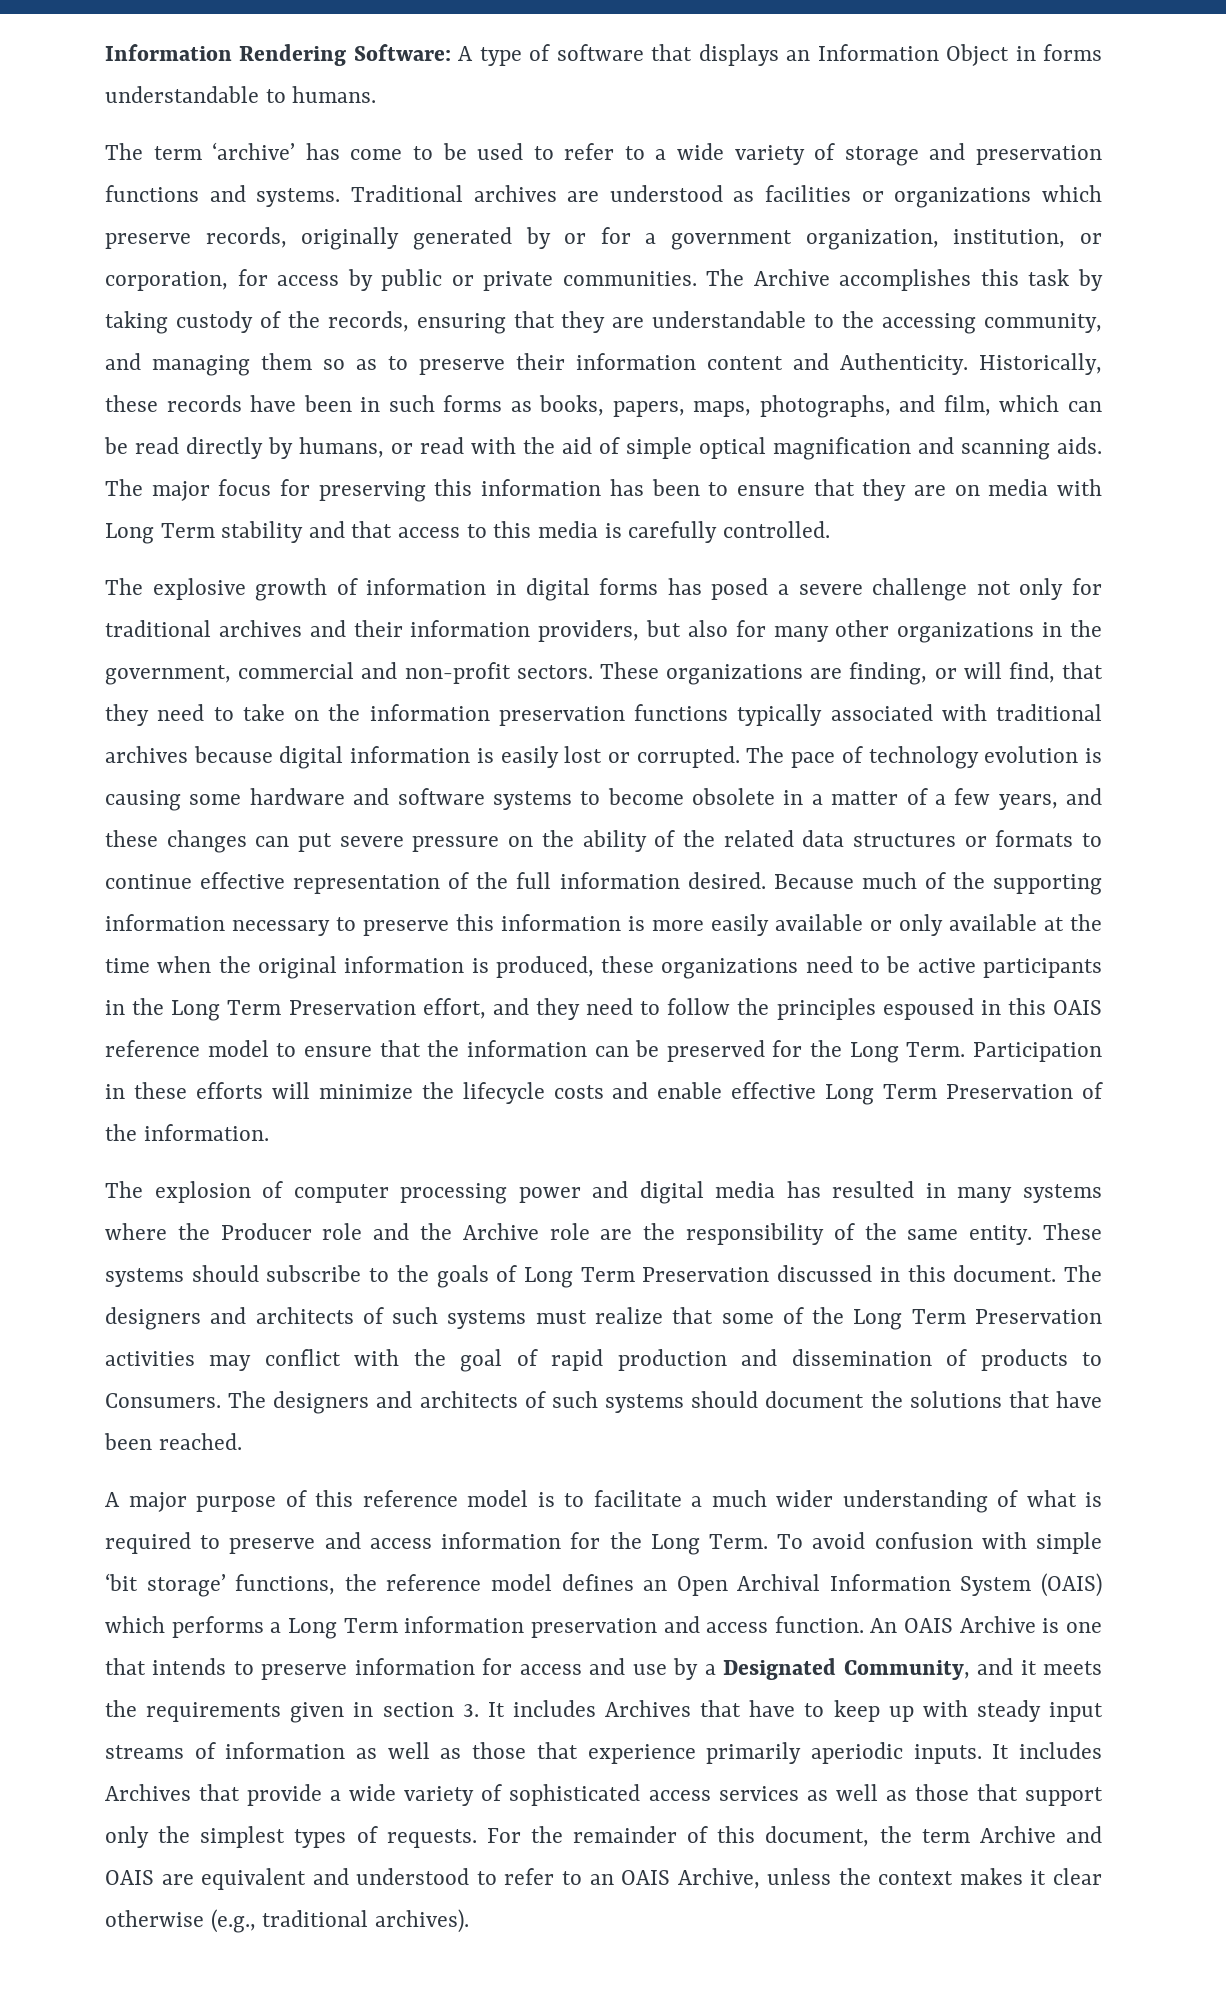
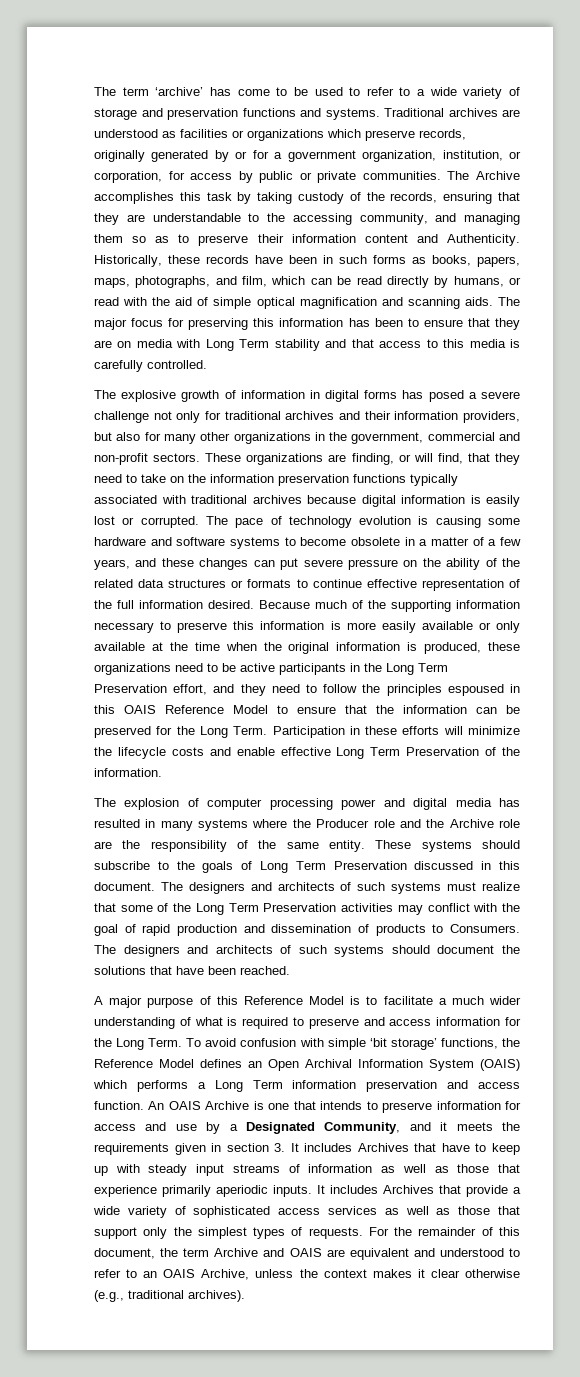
- Information Rendering Software: A type of software that displays an Information Object in forms understandable to humans.
- Because much of the supporting information necessary to preserve this information is more easily available or only available at the time when the original information is produced, these organizations need to be active participants in the Long Term Preservation effort, and they need to follow the principles espoused in this OAIS reference model to ensure that the information can be preserved for the Long Term.
+ Because much of the supporting information necessary to preserve this information is more easily available or only available at the time when the original information is produced, these organizations need to be active participants in the Long Term Preservation effort, and they need to follow the principles espoused in this OAIS Reference Model to ensure that the information can be preserved for the Long Term.
- A major purpose of this reference model is to facilitate a much wider understanding of what is required to preserve and access information for the Long Term.
+ A major purpose of this Reference Model is to facilitate a much wider understanding of what is required to preserve and access information for the Long Term.
- To avoid confusion with simple ‘bit storage’ functions, the reference model defines an Open Archival Information System (OAIS) which performs a Long Term information preservation and access function.
+ To avoid confusion with simple ‘bit storage’ functions, the Reference Model defines an Open Archival Information System (OAIS) which performs a Long Term information preservation and access function.

